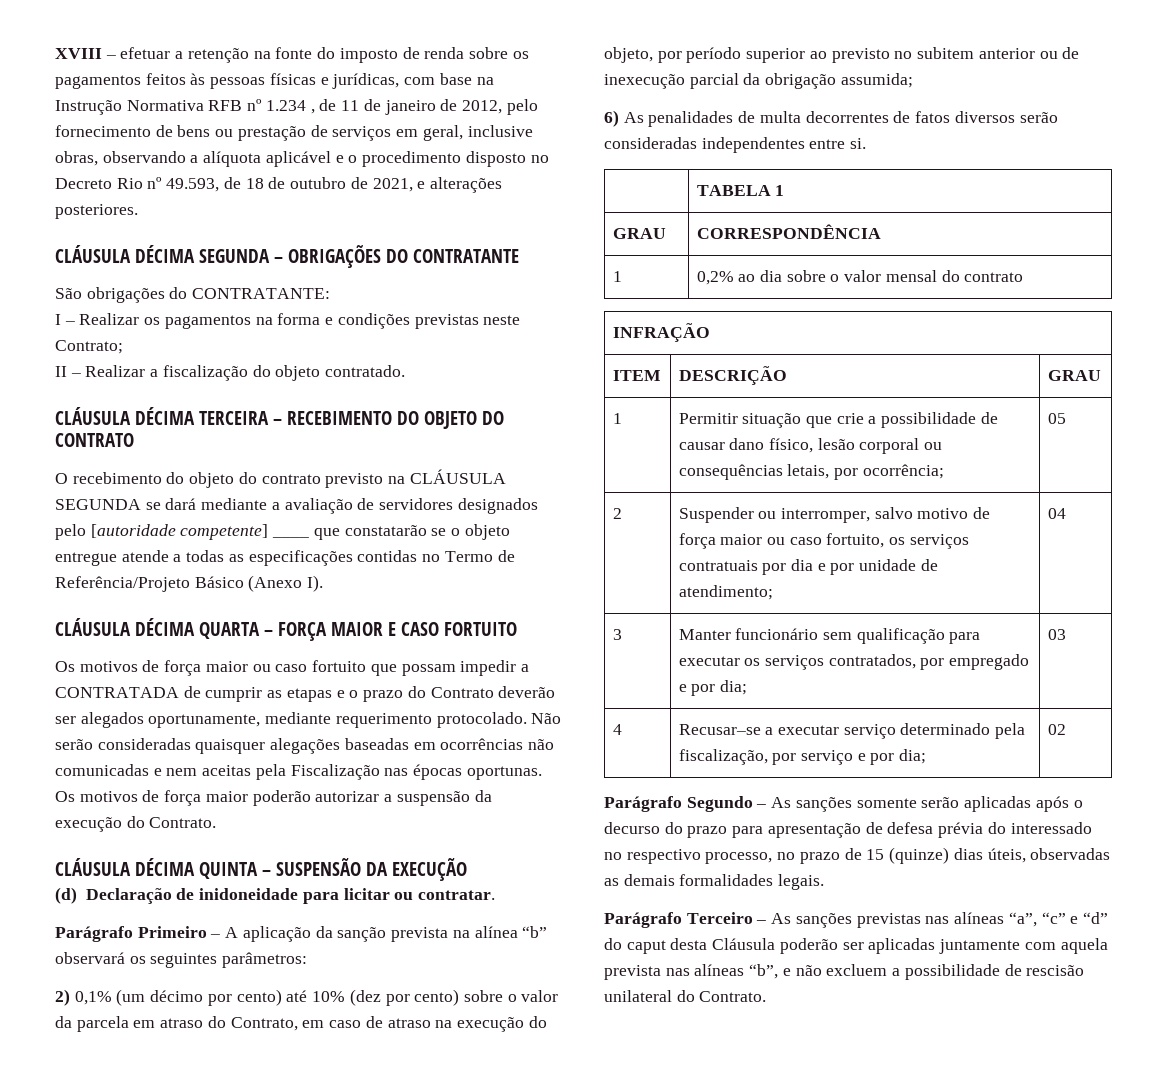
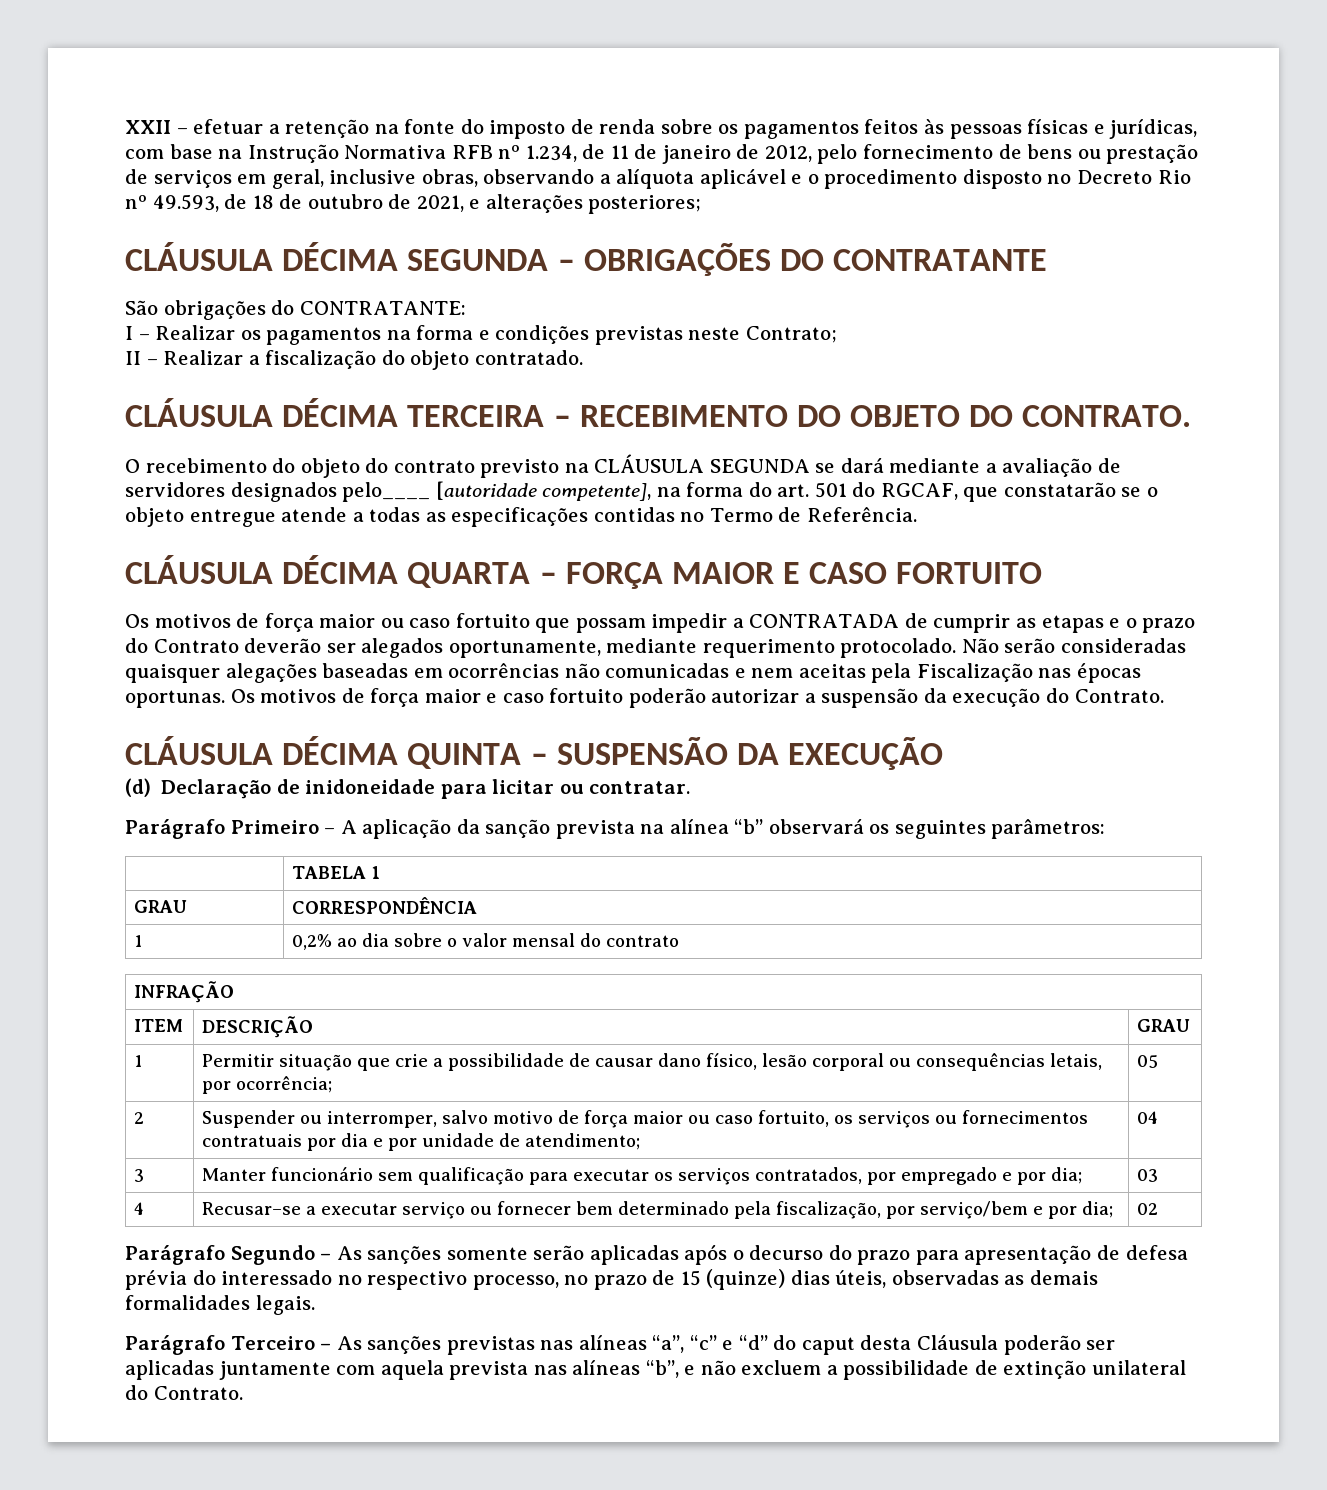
- XVIII – efetuar a retenção na fonte do imposto de renda sobre os pagamentos feitos às pessoas físicas e jurídicas, com base na Instrução Normativa RFB nº 1.234 , de 11 de janeiro de 2012, pelo fornecimento de bens ou prestação de serviços em geral, inclusive obras, observando a alíquota aplicável e o procedimento disposto no Decreto Rio nº 49.593, de 18 de outubro de 2021, e alterações posteriores.
+ XXII – efetuar a retenção na fonte do imposto de renda sobre os pagamentos feitos às pessoas físicas e jurídicas, com base na Instrução Normativa RFB nº 1.234, de 11 de janeiro de 2012, pelo fornecimento de bens ou prestação de serviços em geral, inclusive obras, observando a alíquota aplicável e o procedimento disposto no Decreto Rio nº 49.593, de 18 de outubro de 2021, e alterações posteriores;
- CLÁUSULA DÉCIMA TERCEIRA – RECEBIMENTO DO OBJETO DO CONTRATO
+ CLÁUSULA DÉCIMA TERCEIRA – RECEBIMENTO DO OBJETO DO CONTRATO.
- O recebimento do objeto do contrato previsto na CLÁUSULA SEGUNDA se dará mediante a avaliação de servidores designados pelo [autoridade competente] ____ que constatarão se o objeto entregue atende a todas as especificações contidas no Termo de Referência/Projeto Básico (Anexo I).
+ O recebimento do objeto do contrato previsto na CLÁUSULA SEGUNDA se dará mediante a avaliação de servidores designados pelo____ [autoridade competente], na forma do art. 501 do RGCAF, que constatarão se o objeto entregue atende a todas as especificações contidas no Termo de Referência.
- Os motivos de força maior poderão autorizar a suspensão da execução do Contrato.
+ Os motivos de força maior e caso fortuito poderão autorizar a suspensão da execução do Contrato.
- 2) 0,1% (um décimo por cento) até 10% (dez por cento) sobre o valor da parcela em atraso do Contrato, em caso de atraso na execução do objeto, por período superior ao previsto no subitem anterior ou de inexecução parcial da obrigação assumida;
- 6) As penalidades de multa decorrentes de fatos diversos serão consideradas independentes entre si.
- 2 | Suspender ou interromper, salvo motivo de força maior ou caso fortuito, os serviços contratuais por dia e por unidade de atendimento; | 04
+ 2 | Suspender ou interromper, salvo motivo de força maior ou caso fortuito, os serviços ou fornecimentos contratuais por dia e por unidade de atendimento; | 04
- 4 | Recusar–se a executar serviço determinado pela fiscalização, por serviço e por dia; | 02
+ 4 | Recusar–se a executar serviço ou fornecer bem determinado pela fiscalização, por serviço/bem e por dia; | 02
- Parágrafo Terceiro – As sanções previstas nas alíneas “a”, “c” e “d” do caput desta Cláusula poderão ser aplicadas juntamente com aquela prevista nas alíneas “b”, e não excluem a possibilidade de rescisão unilateral do Contrato.
+ Parágrafo Terceiro – As sanções previstas nas alíneas “a”, “c” e “d” do caput desta Cláusula poderão ser aplicadas juntamente com aquela prevista nas alíneas “b”, e não excluem a possibilidade de extinção unilateral do Contrato.

